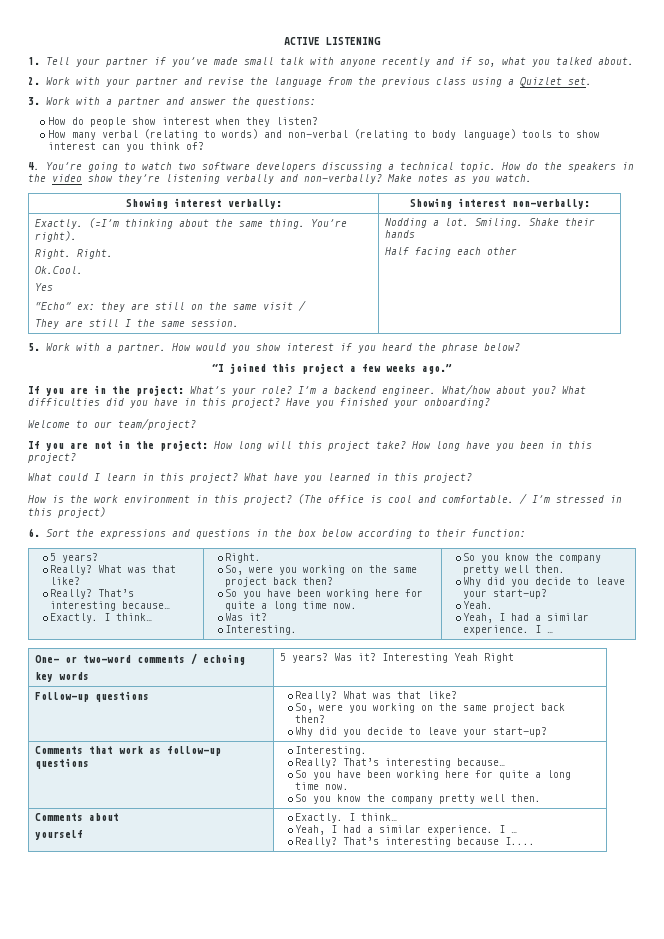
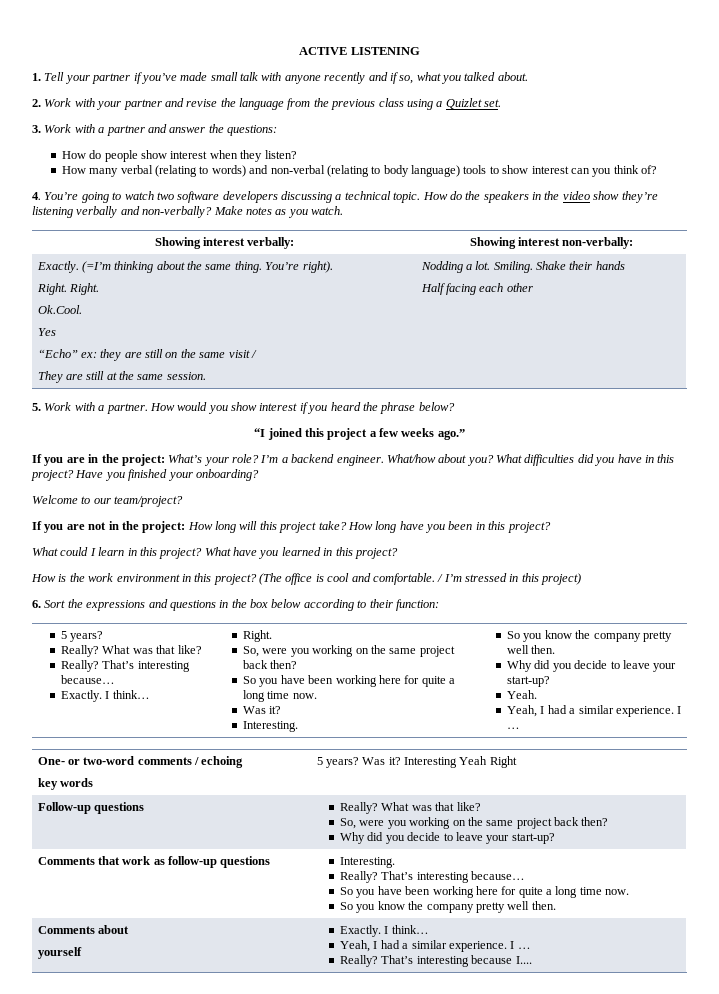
- They are still I the same session.
+ They are still at the same session.

